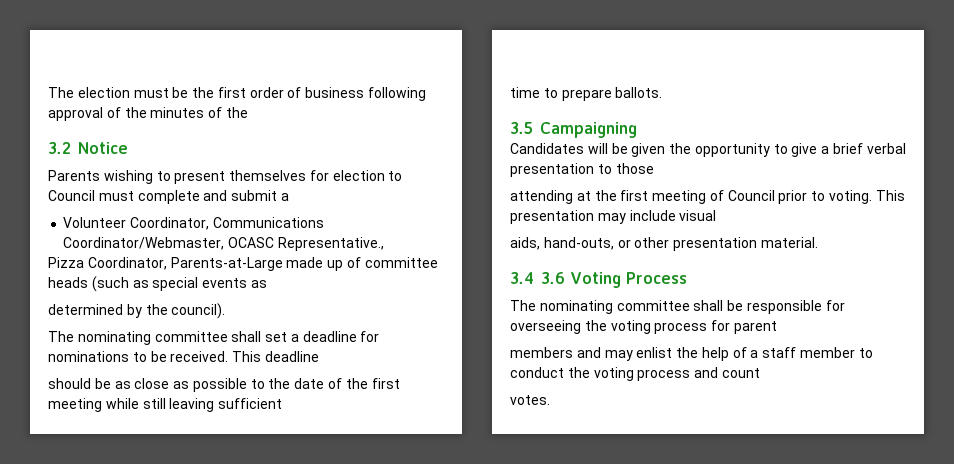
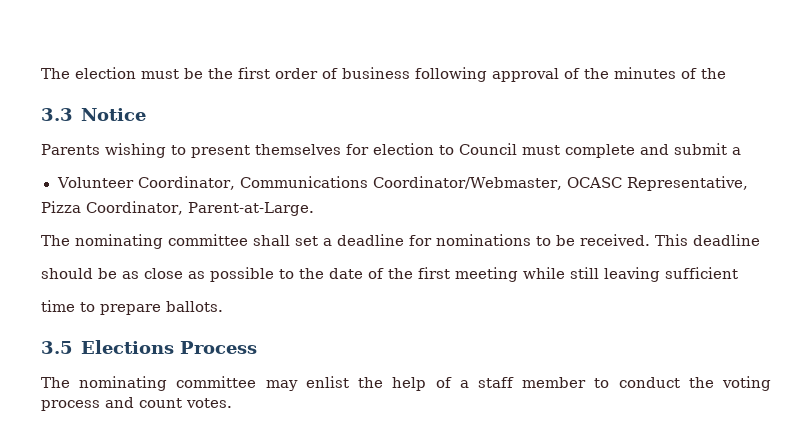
- 3.2 Notice
+ 3.3 Notice
- Volunteer Coordinator, Communications Coordinator/Webmaster, OCASC Representative.,
+ Volunteer Coordinator, Communications Coordinator/Webmaster, OCASC Representative,
- Pizza Coordinator, Parents-at-Large made up of committee heads (such as special events as
- determined by the council).
+ Pizza Coordinator, Parent-at-Large.
- 3.5 Campaigning
- Candidates will be given the opportunity to give a brief verbal presentation to those
- attending at the first meeting of Council prior to voting. This presentation may include visual
- aids, hand-outs, or other presentation material.
- 3.4 3.6 Voting Process
- The nominating committee shall be responsible for overseeing the voting process for parent
- members and may enlist the help of a staff member to conduct the voting process and count
- votes.
+ 3.5 Elections Process
+ The nominating committee may enlist the help of a staff member to conduct the voting process and count votes.

